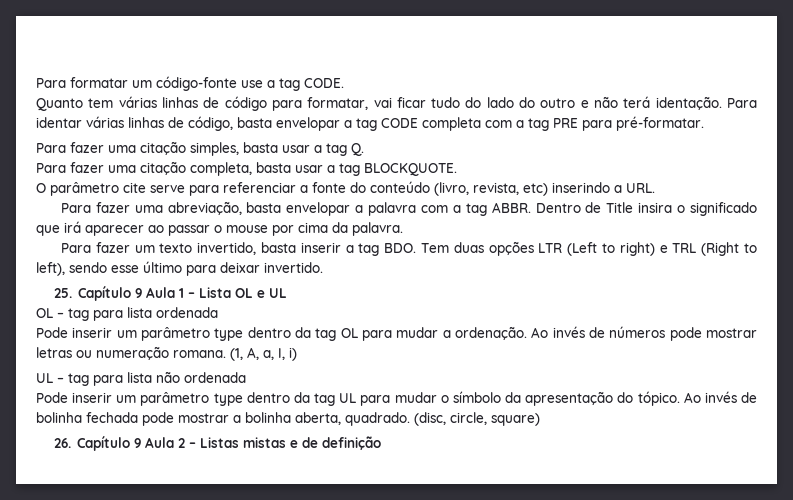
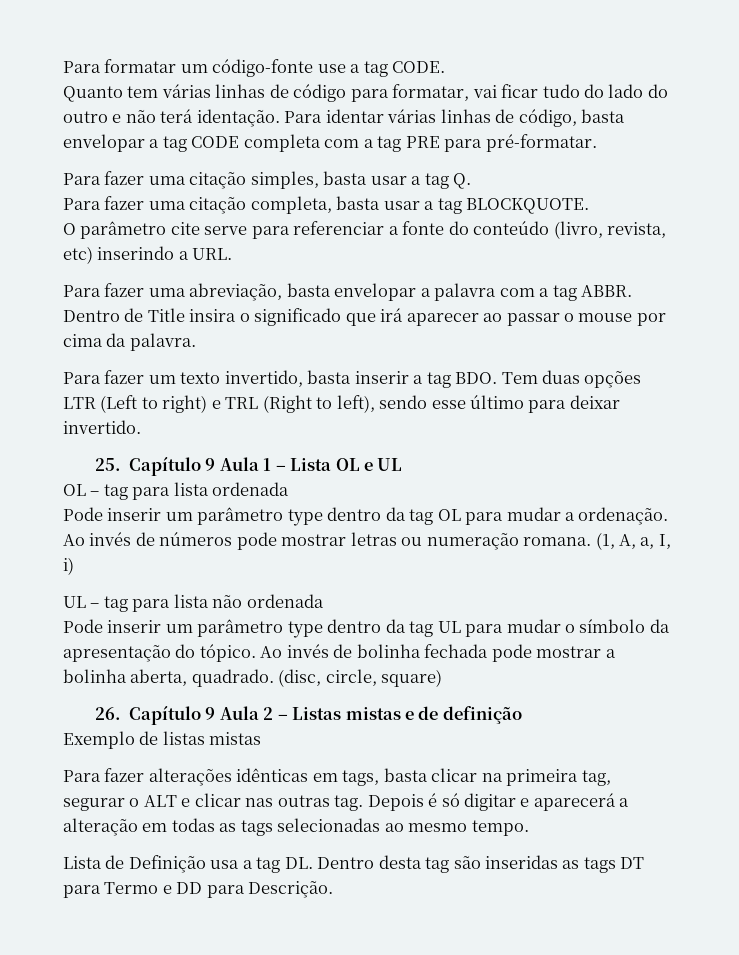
+ Exemplo de listas mistas
+ Para fazer alterações idênticas em tags, basta clicar na primeira tag, segurar o ALT e clicar nas outras tag. Depois é só digitar e aparecerá a alteração em todas as tags selecionadas ao mesmo tempo.
+ Lista de Definição usa a tag DL. Dentro desta tag são inseridas as tags DT para Termo e DD para Descrição.

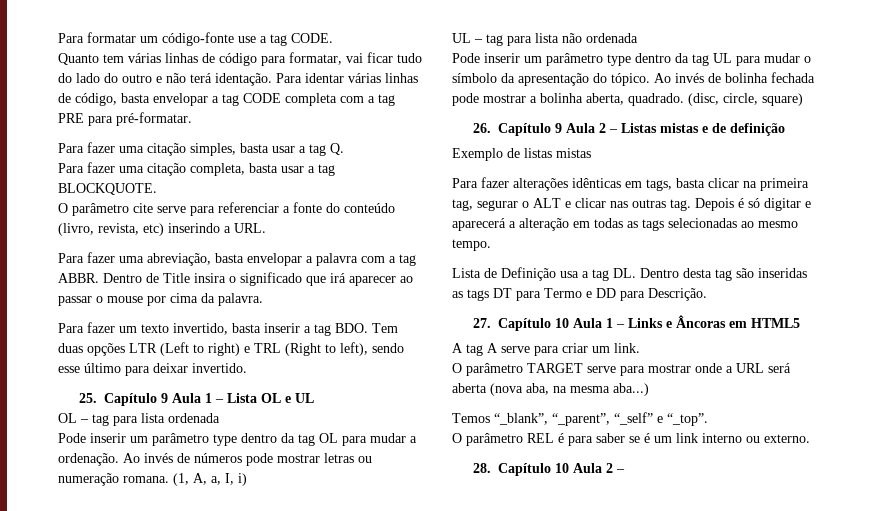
+ 27. Capítulo 10 Aula 1 – Links e Âncoras em HTML5
+ A tag A serve para criar um link.
+ O parâmetro TARGET serve para mostrar onde a URL será aberta (nova aba, na mesma aba...)
+ Temos “_blank”, “_parent”, “_self” e “_top”.
+ O parâmetro REL é para saber se é um link interno ou externo.
+ 28. Capítulo 10 Aula 2 –

